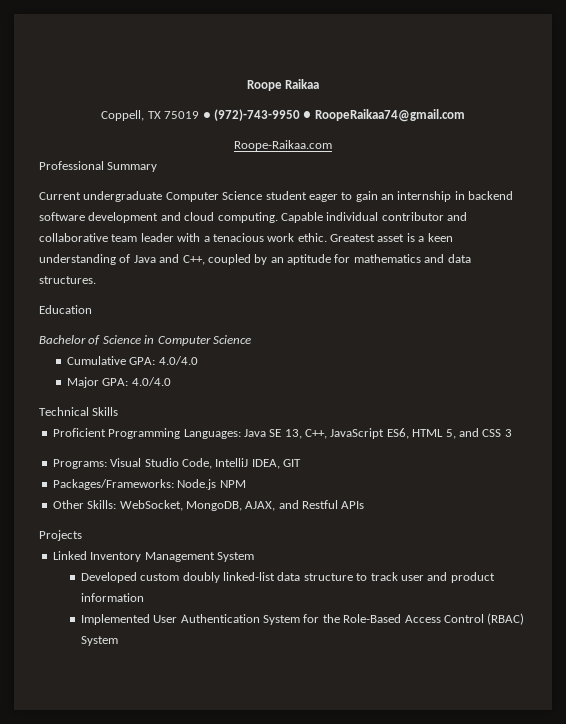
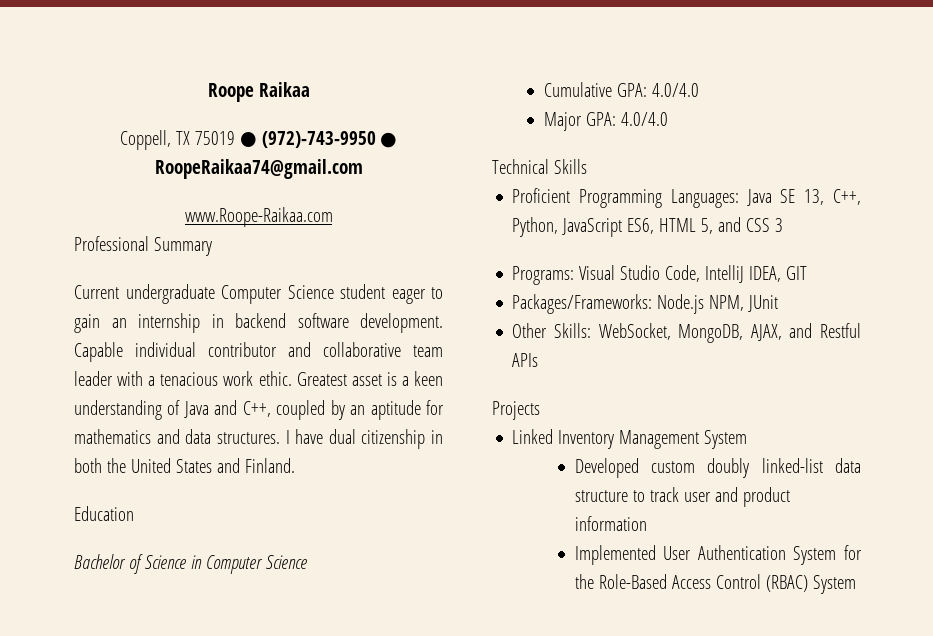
- Roope-Raikaa.com
+ www.Roope-Raikaa.com
- Current undergraduate Computer Science student eager to gain an internship in backend software development and cloud computing.
+ Current undergraduate Computer Science student eager to gain an internship in backend software development.
+ I have dual citizenship in both the United States and Finland.
- Proficient Programming Languages: Java SE 13, C++, JavaScript ES6, HTML 5, and CSS 3
+ Proficient Programming Languages: Java SE 13, C++, Python, JavaScript ES6, HTML 5, and CSS 3
- Packages/Frameworks: Node.js NPM
+ Packages/Frameworks: Node.js NPM, JUnit

